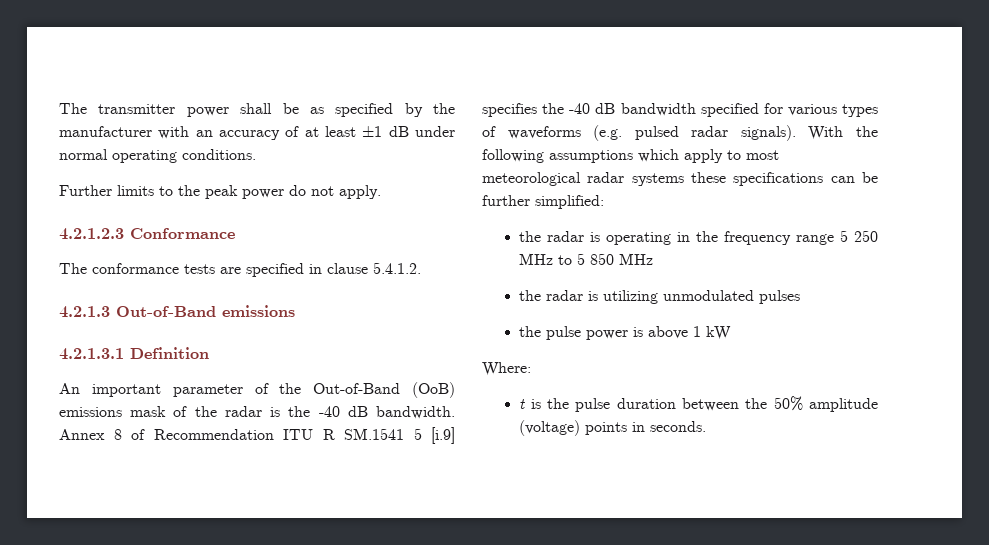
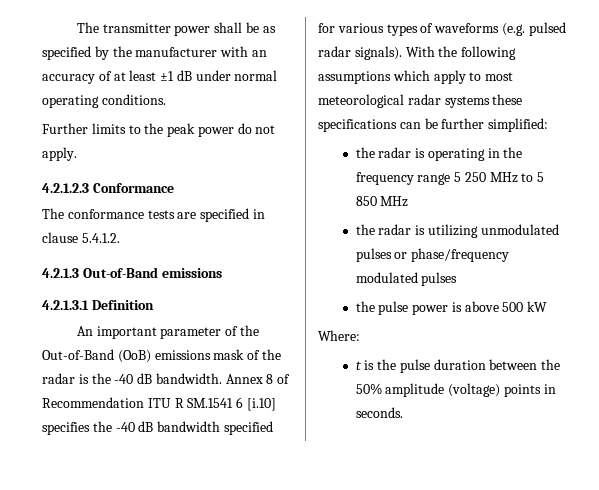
- Annex 8 of Recommendation ITU R SM.1541 5 [i.9] specifies the -40 dB bandwidth specified for various types of waveforms (e.g. pulsed radar signals).
+ Annex 8 of Recommendation ITU R SM.1541 6 [i.10] specifies the -40 dB bandwidth specified for various types of waveforms (e.g. pulsed radar signals).
- the radar is utilizing unmodulated pulses
+ the radar is utilizing unmodulated pulses or phase/frequency modulated pulses
- the pulse power is above 1 kW
+ the pulse power is above 500 kW

